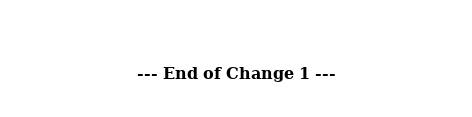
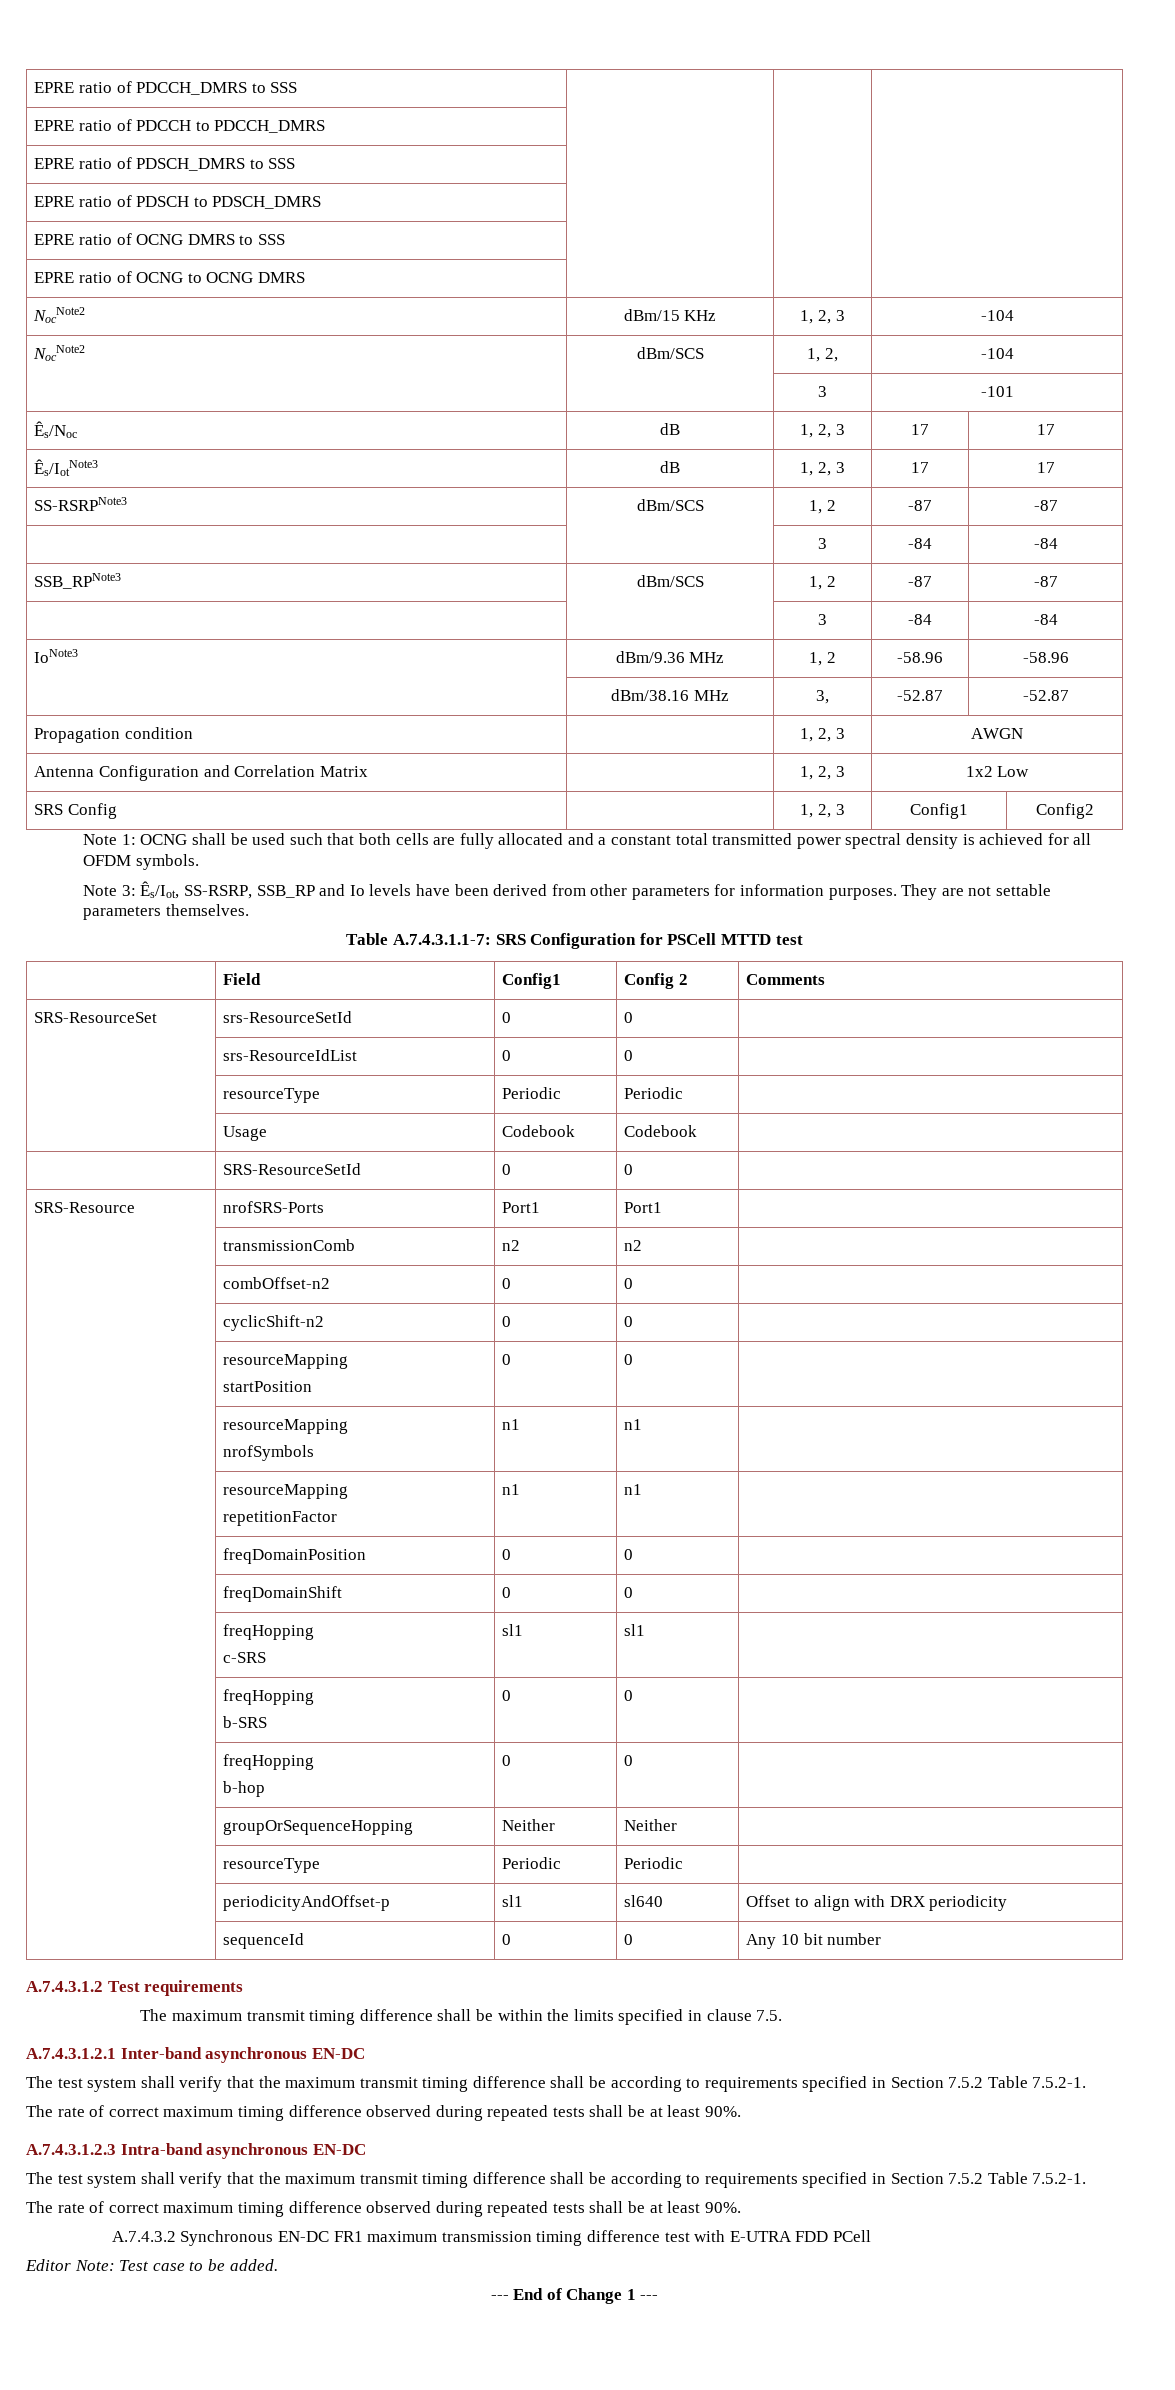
+ EPRE ratio of PDCCH_DMRS to SSS | | |
+ EPRE ratio of PDCCH to PDCCH_DMRS | | |
+ EPRE ratio of PDSCH_DMRS to SSS | | |
+ EPRE ratio of PDSCH to PDSCH_DMRS | | |
+ EPRE ratio of OCNG DMRS to SSS | | |
+ EPRE ratio of OCNG to OCNG DMRS | | |
+ NocNote2 | dBm/15 KHz | 1, 2, 3 | -104
+ NocNote2 | dBm/SCS | 1, 2, | -104
+ | | 3 | -101
+ Ês/Noc | dB | 1, 2, 3 | 17 | 17
+ Ês/IotNote3 | dB | 1, 2, 3 | 17 | 17
+ SS-RSRPNote3 | dBm/SCS | 1, 2 | -87 | -87
+ | | 3 | -84 | -84
+ SSB_RPNote3 | dBm/SCS | 1, 2 | -87 | -87
+ | | 3 | -84 | -84
+ IoNote3 | dBm/9.36 MHz | 1, 2 | -58.96 | -58.96
+ | dBm/38.16 MHz | 3, | -52.87 | -52.87
+ Propagation condition | | 1, 2, 3 | AWGN
+ Antenna Configuration and Correlation Matrix | | 1, 2, 3 | 1x2 Low
+ SRS Config | | 1, 2, 3 | Config1 | Config2
+ Note 1: OCNG shall be used such that both cells are fully allocated and a constant total transmitted power spectral density is achieved for all OFDM symbols.
+ Note 3: Ês/Iot, SS-RSRP, SSB_RP and Io levels have been derived from other parameters for information purposes. They are not settable parameters themselves.
+ Table A.7.4.3.1.1-7: SRS Configuration for PSCell MTTD test
+ | Field | Config1 | Config 2 | Comments
+ SRS-ResourceSet | srs-ResourceSetId | 0 | 0 |
+ | srs-ResourceIdList | 0 | 0 |
+ | resourceType | Periodic | Periodic |
+ | Usage | Codebook | Codebook |
+ | SRS-ResourceSetId | 0 | 0 |
+ SRS-Resource | nrofSRS-Ports | Port1 | Port1 |
+ | transmissionComb | n2 | n2 |
+ | combOffset-n2 | 0 | 0 |
+ | cyclicShift-n2 | 0 | 0 |
+ | resourceMapping
+ startPosition | 0 | 0 |
+ | resourceMapping
+ nrofSymbols | n1 | n1 |
+ | resourceMapping
+ repetitionFactor | n1 | n1 |
+ | freqDomainPosition | 0 | 0 |
+ | freqDomainShift | 0 | 0 |
+ | freqHopping
+ c-SRS | sl1 | sl1 |
+ | freqHopping
+ b-SRS | 0 | 0 |
+ | freqHopping
+ b-hop | 0 | 0 |
+ | groupOrSequenceHopping | Neither | Neither |
+ | resourceType | Periodic | Periodic |
+ | periodicityAndOffset-p | sl1 | sl640 | Offset to align with DRX periodicity
+ | sequenceId | 0 | 0 | Any 10 bit number
+ A.7.4.3.1.2 Test requirements
+ The maximum transmit timing difference shall be within the limits specified in clause 7.5.
+ A.7.4.3.1.2.1 Inter-band asynchronous EN-DC
+ The test system shall verify that the maximum transmit timing difference shall be according to requirements specified in Section 7.5.2 Table 7.5.2-1.
+ The rate of correct maximum timing difference observed during repeated tests shall be at least 90%.
+ A.7.4.3.1.2.3 Intra-band asynchronous EN-DC
+ The test system shall verify that the maximum transmit timing difference shall be according to requirements specified in Section 7.5.2 Table 7.5.2-1.
+ The rate of correct maximum timing difference observed during repeated tests shall be at least 90%.
+ A.7.4.3.2 Synchronous EN-DC FR1 maximum transmission timing difference test with E-UTRA FDD PCell
+ Editor Note: Test case to be added.

